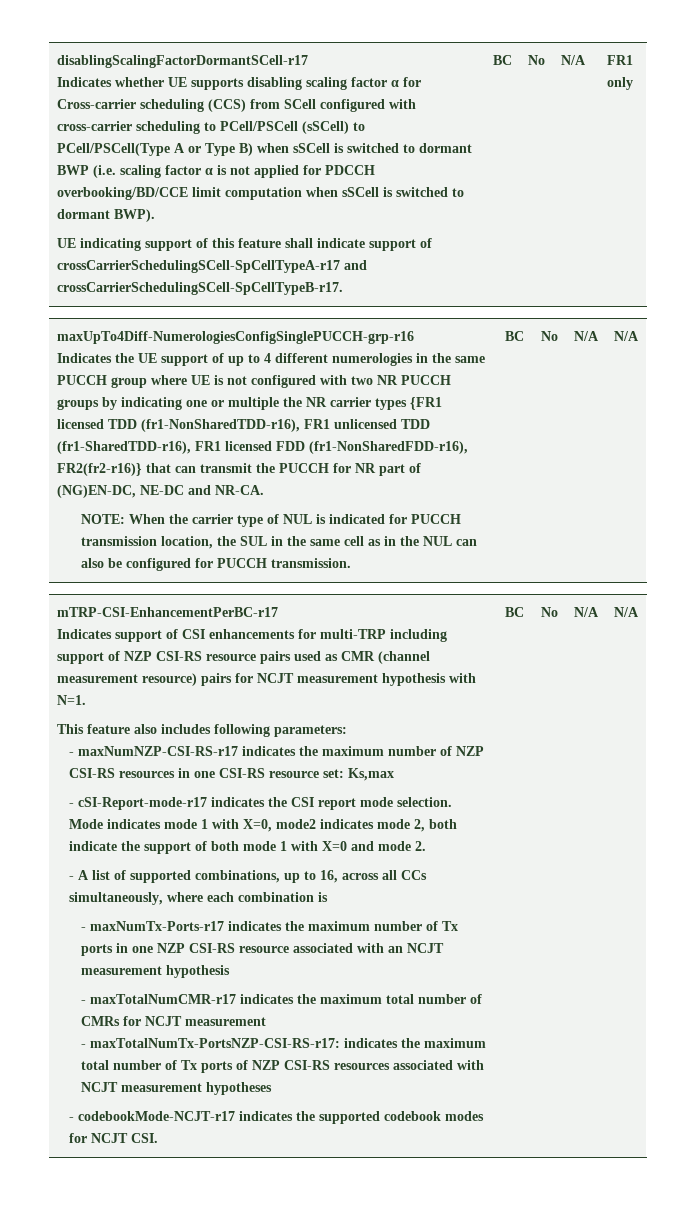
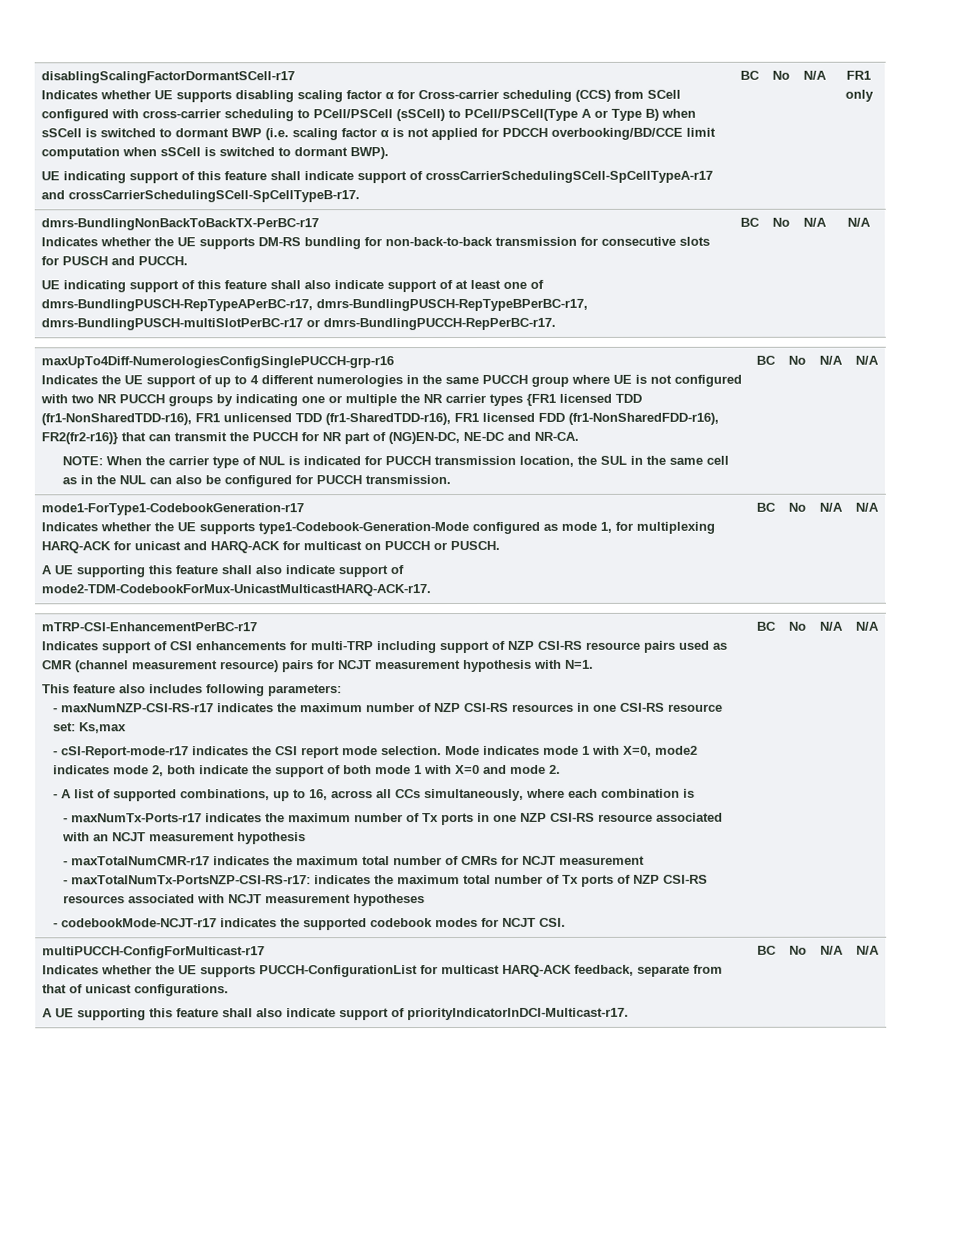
+ dmrs-BundlingNonBackToBackTX-PerBC-r17
+ Indicates whether the UE supports DM-RS bundling for non-back-to-back transmission for consecutive slots for PUSCH and PUCCH.
+ UE indicating support of this feature shall also indicate support of at least one of dmrs-BundlingPUSCH-RepTypeAPerBC-r17, dmrs-BundlingPUSCH-RepTypeBPerBC-r17, dmrs-BundlingPUSCH-multiSlotPerBC-r17 or dmrs-BundlingPUCCH-RepPerBC-r17. | BC | No | N/A | N/A
+ mode1-ForType1-CodebookGeneration-r17
+ Indicates whether the UE supports type1-Codebook-Generation-Mode configured as mode 1, for multiplexing HARQ-ACK for unicast and HARQ-ACK for multicast on PUCCH or PUSCH.
+ A UE supporting this feature shall also indicate support of mode2-TDM-CodebookForMux-UnicastMulticastHARQ-ACK-r17. | BC | No | N/A | N/A
+ multiPUCCH-ConfigForMulticast-r17
+ Indicates whether the UE supports PUCCH-ConfigurationList for multicast HARQ-ACK feedback, separate from that of unicast configurations.
+ A UE supporting this feature shall also indicate support of priorityIndicatorInDCI-Multicast-r17. | BC | No | N/A | N/A

